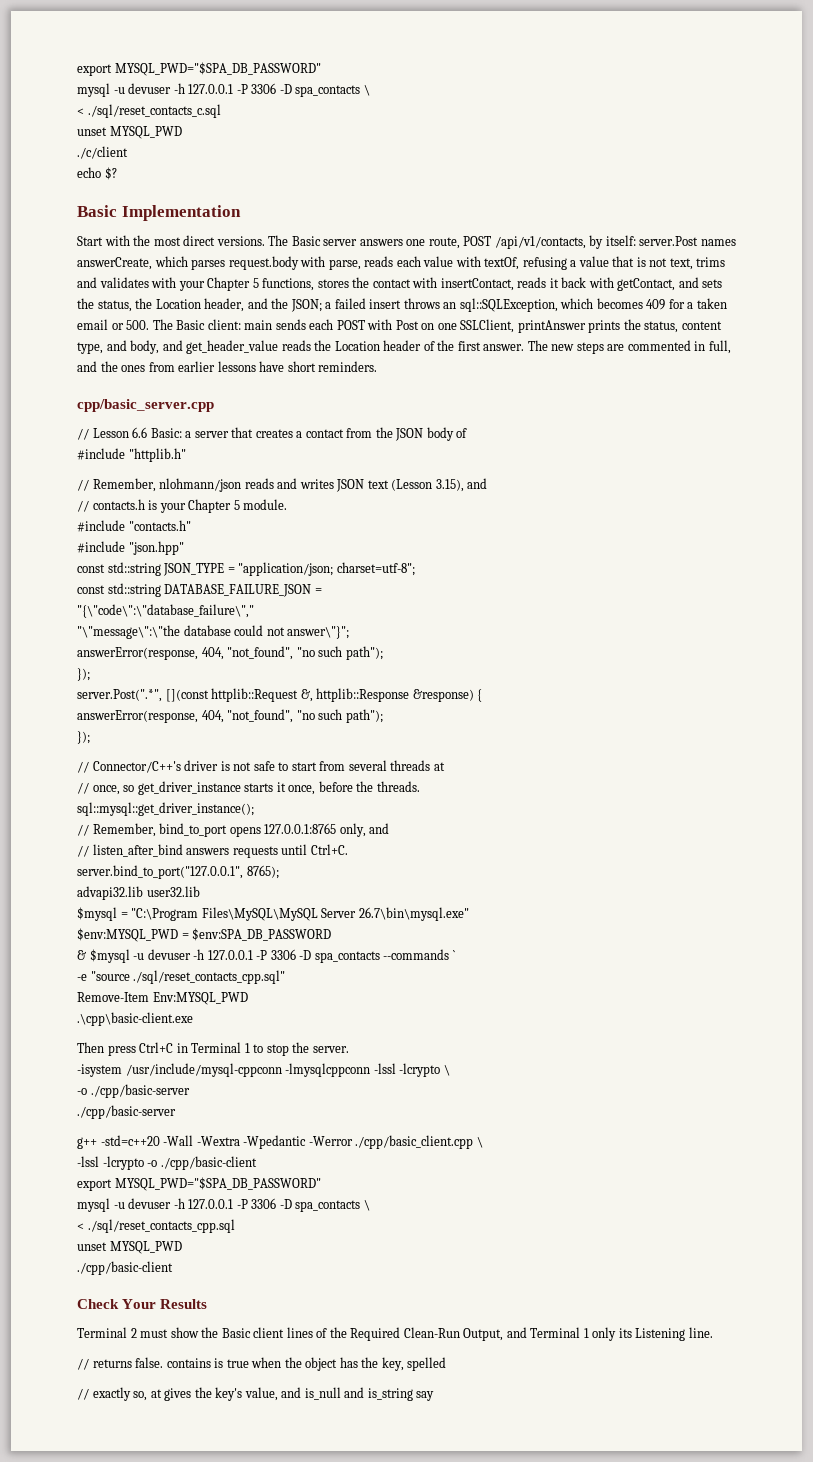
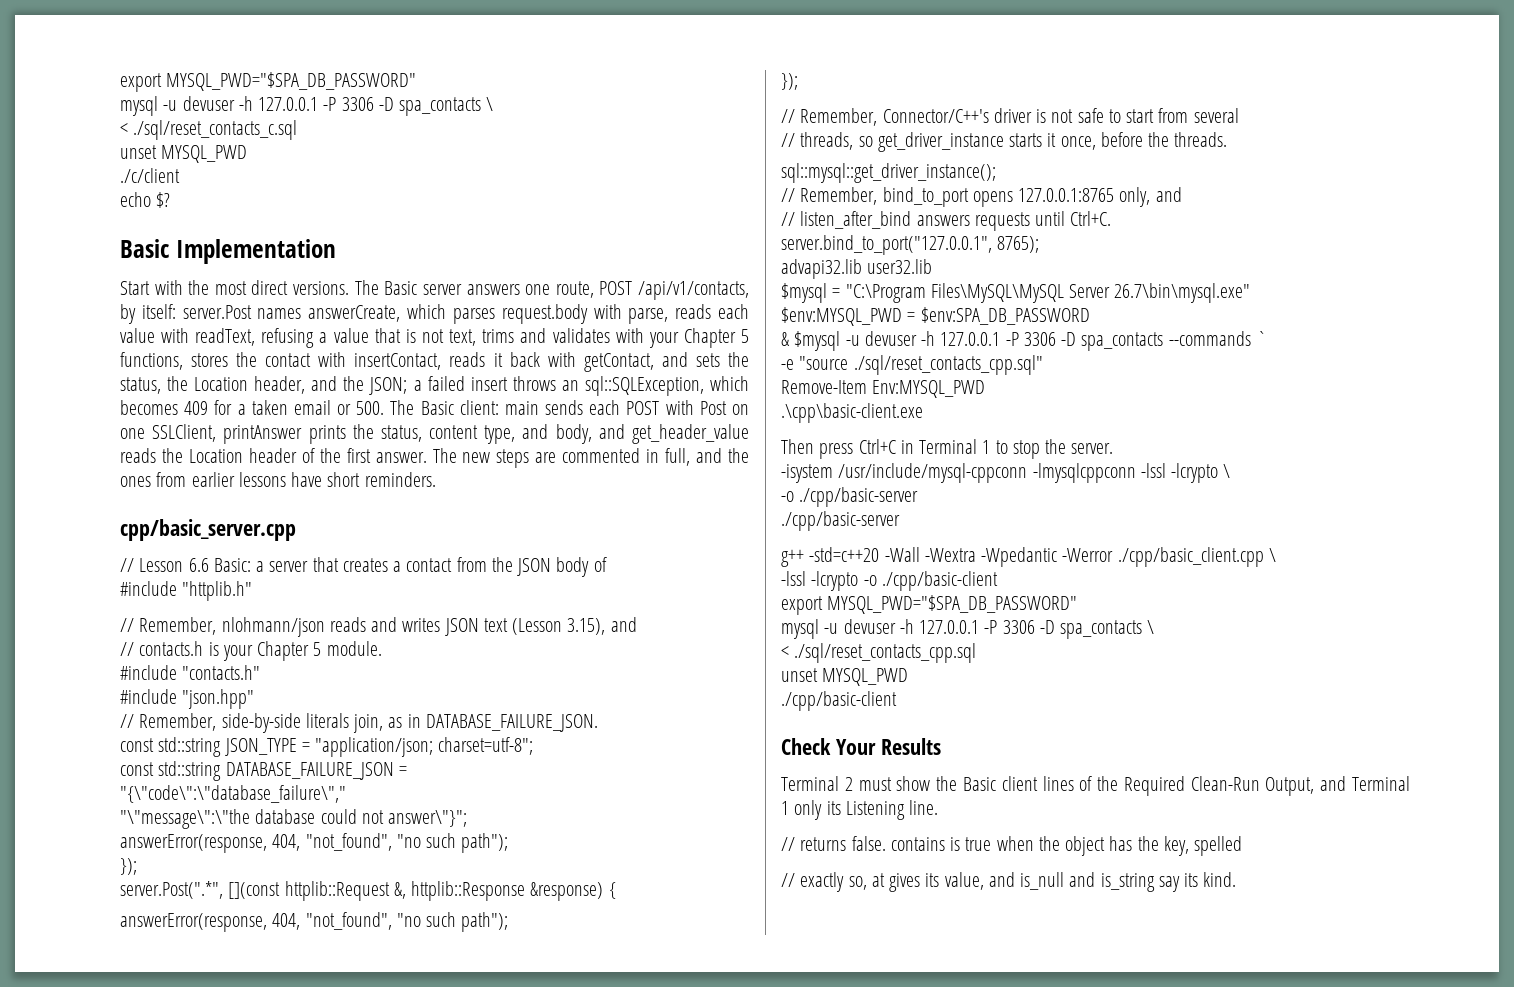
- server.Post names answerCreate, which parses request.body with parse, reads each value with textOf, refusing a value that is not text, trims and validates with your Chapter 5 functions, stores the contact with insertContact, reads it back with getContact, and sets the status, the Location header, and the JSON;
+ server.Post names answerCreate, which parses request.body with parse, reads each value with readText, refusing a value that is not text, trims and validates with your Chapter 5 functions, stores the contact with insertContact, reads it back with getContact, and sets the status, the Location header, and the JSON;
+ // Remember, side-by-side literals join, as in DATABASE_FAILURE_JSON.
- // Connector/C++'s driver is not safe to start from several threads at
- // once, so get_driver_instance starts it once, before the threads.
+ // Remember, Connector/C++'s driver is not safe to start from several
+ // threads, so get_driver_instance starts it once, before the threads.
- // exactly so, at gives the key's value, and is_null and is_string say
+ // exactly so, at gives its value, and is_null and is_string say its kind.

